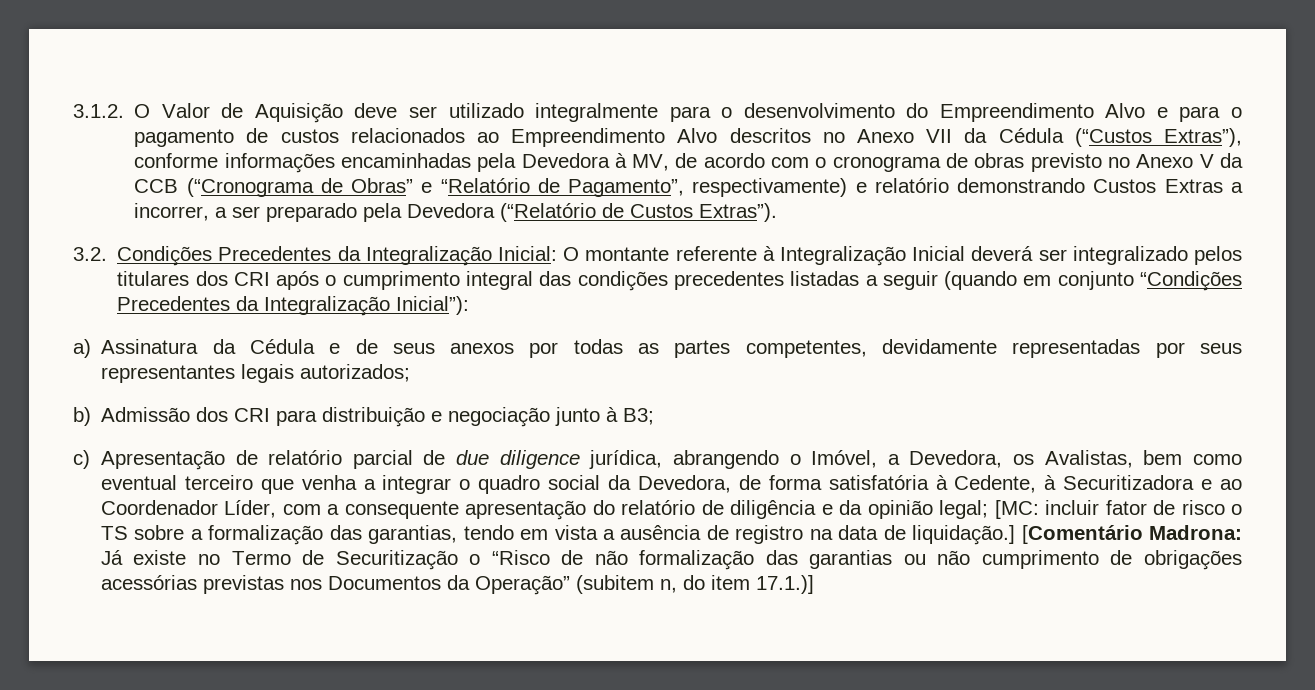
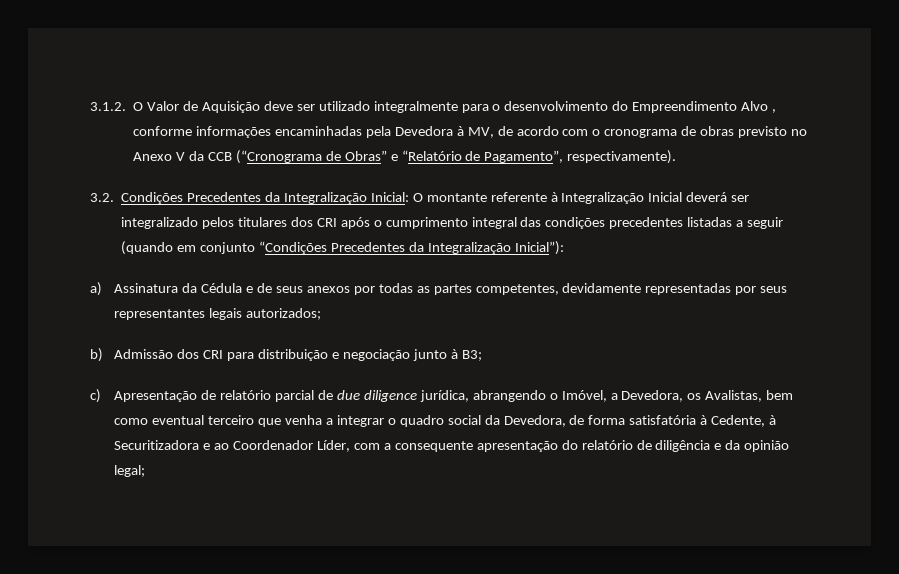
- 3.1.2. O Valor de Aquisição deve ser utilizado integralmente para o desenvolvimento do Empreendimento Alvo e para o pagamento de custos relacionados ao Empreendimento Alvo descritos no Anexo VII da Cédula (“Custos Extras”), conforme informações encaminhadas pela Devedora à MV, de acordo com o cronograma de obras previsto no Anexo V da CCB (“Cronograma de Obras” e “Relatório de Pagamento”, respectivamente) e relatório demonstrando Custos Extras a incorrer, a ser preparado pela Devedora (“Relatório de Custos Extras”).
+ 3.1.2. O Valor de Aquisição deve ser utilizado integralmente para o desenvolvimento do Empreendimento Alvo , conforme informações encaminhadas pela Devedora à MV, de acordo com o cronograma de obras previsto no Anexo V da CCB (“Cronograma de Obras” e “Relatório de Pagamento”, respectivamente).
- c) Apresentação de relatório parcial de due diligence jurídica, abrangendo o Imóvel, a Devedora, os Avalistas, bem como eventual terceiro que venha a integrar o quadro social da Devedora, de forma satisfatória à Cedente, à Securitizadora e ao Coordenador Líder, com a consequente apresentação do relatório de diligência e da opinião legal; [MC: incluir fator de risco o TS sobre a formalização das garantias, tendo em vista a ausência de registro na data de liquidação.] [Comentário Madrona: Já existe no Termo de Securitização o “Risco de não formalização das garantias ou não cumprimento de obrigações acessórias previstas nos Documentos da Operação” (subitem n, do item 17.1.)]
+ c) Apresentação de relatório parcial de due diligence jurídica, abrangendo o Imóvel, a Devedora, os Avalistas, bem como eventual terceiro que venha a integrar o quadro social da Devedora, de forma satisfatória à Cedente, à Securitizadora e ao Coordenador Líder, com a consequente apresentação do relatório de diligência e da opinião legal;

